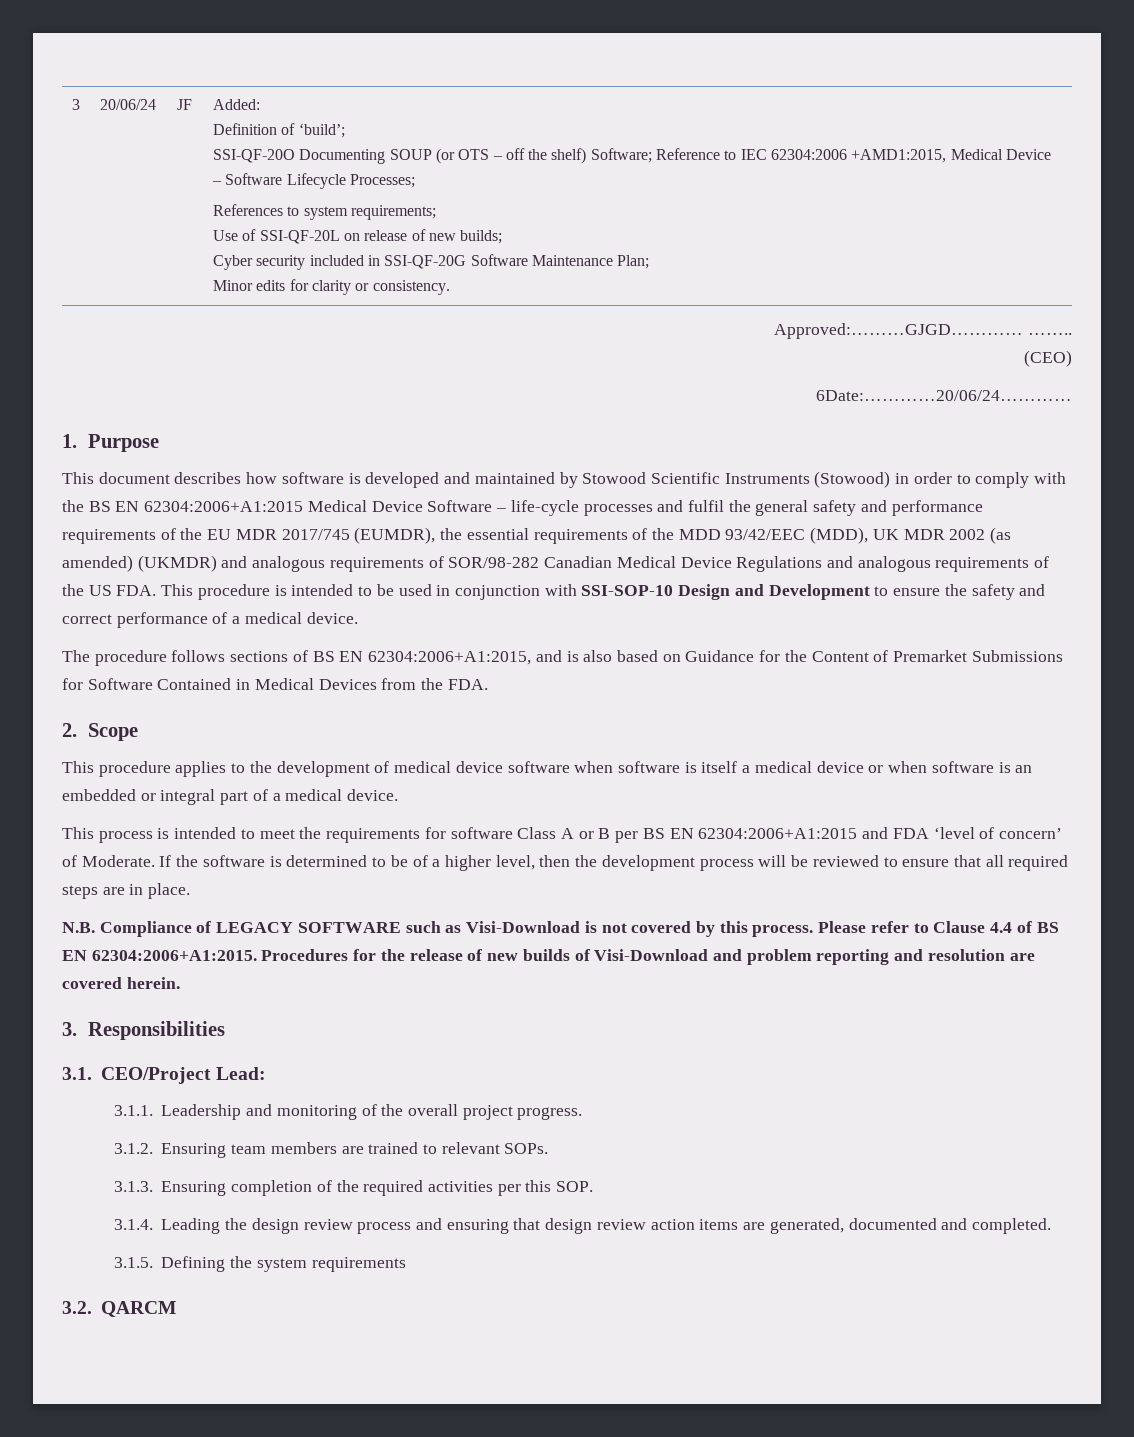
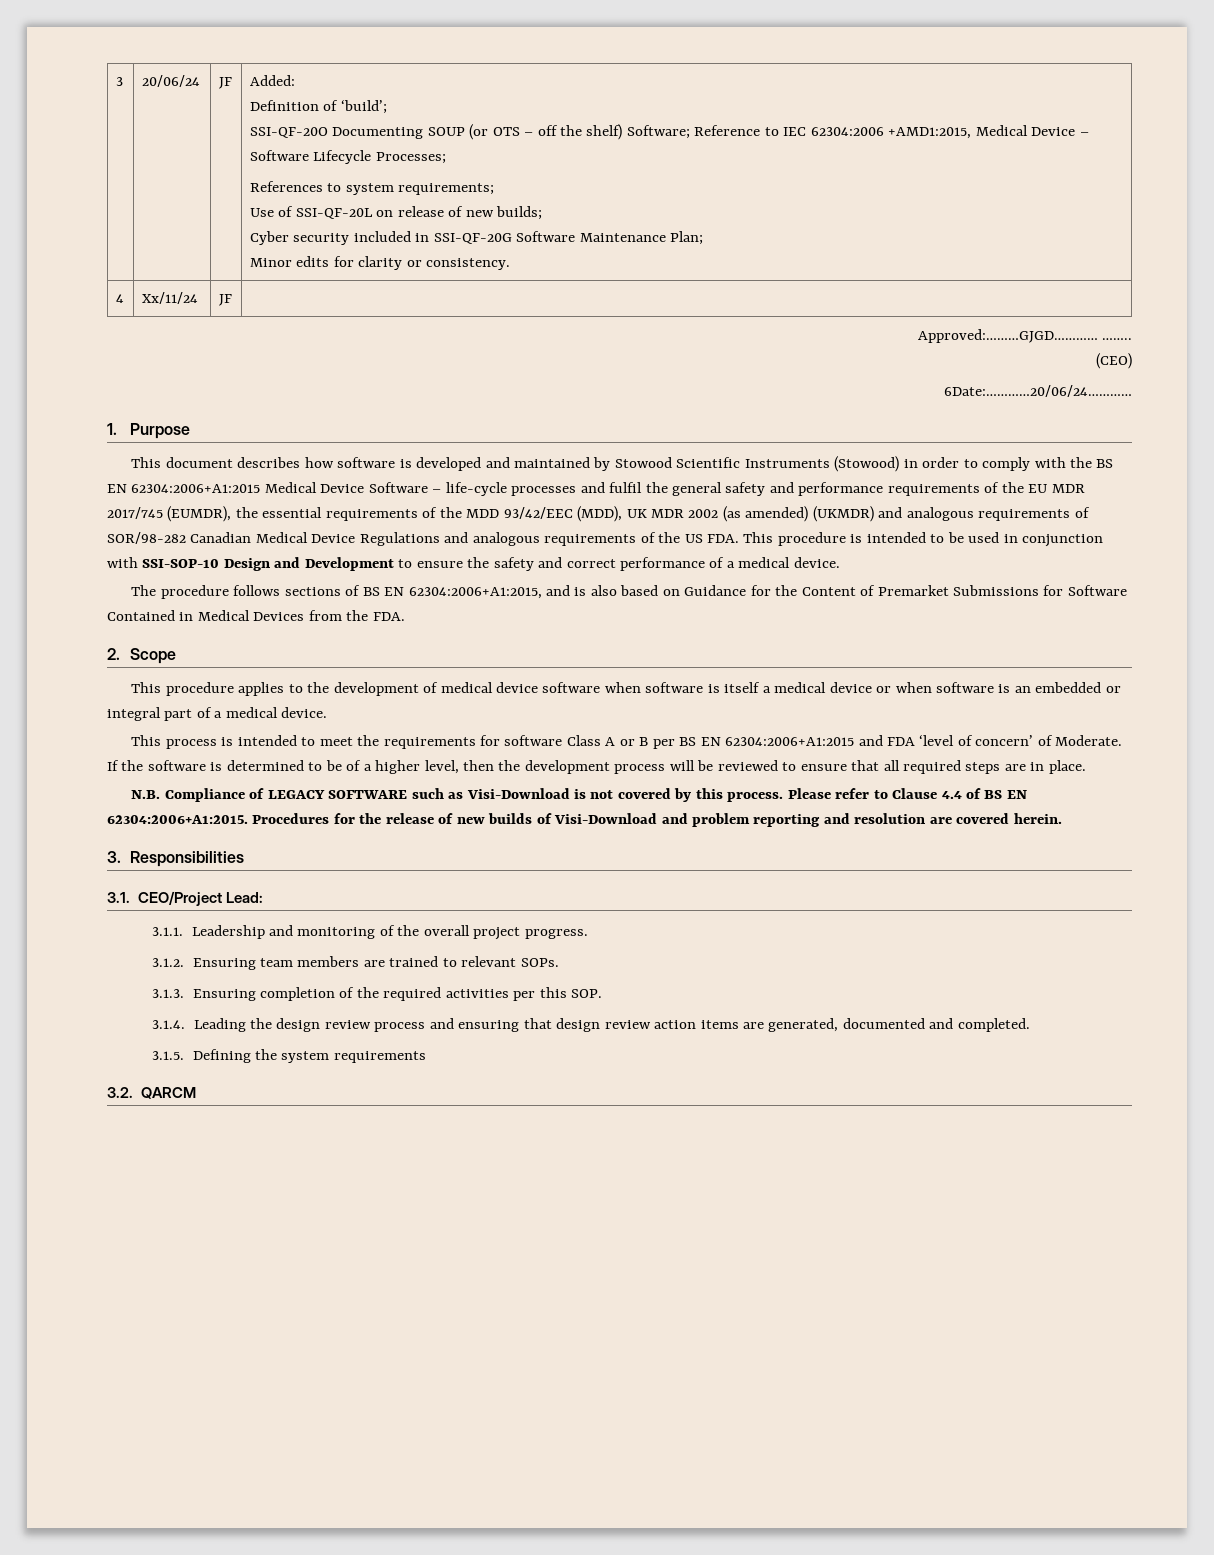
+ 4 | Xx/11/24 | JF |

